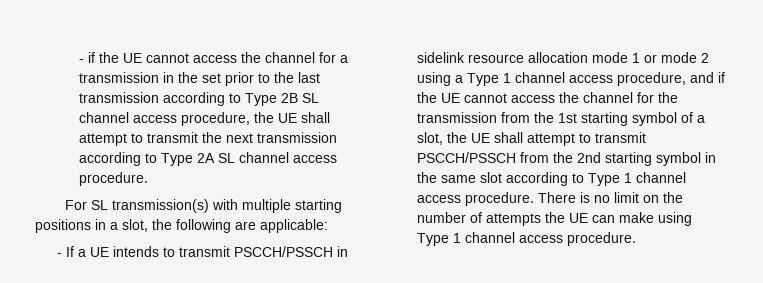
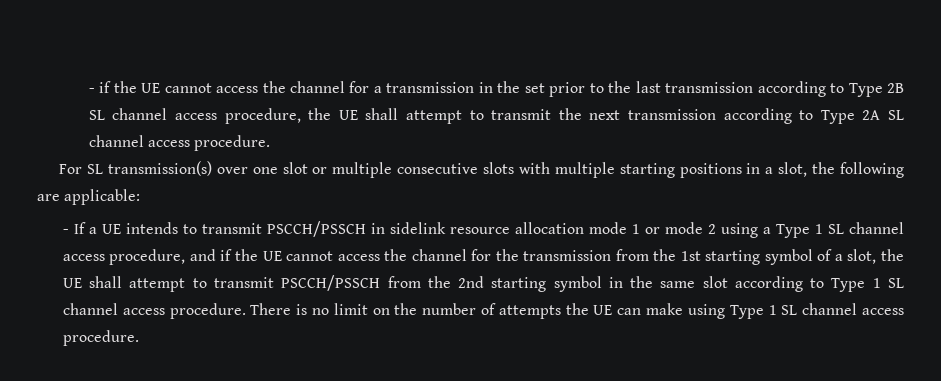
- For SL transmission(s) with multiple starting positions in a slot, the following are applicable:
+ For SL transmission(s) over one slot or multiple consecutive slots with multiple starting positions in a slot, the following are applicable:
- - If a UE intends to transmit PSCCH/PSSCH in sidelink resource allocation mode 1 or mode 2 using a Type 1 channel access procedure, and if the UE cannot access the channel for the transmission from the 1st starting symbol of a slot, the UE shall attempt to transmit PSCCH/PSSCH from the 2nd starting symbol in the same slot according to Type 1 channel access procedure.
+ - If a UE intends to transmit PSCCH/PSSCH in sidelink resource allocation mode 1 or mode 2 using a Type 1 SL channel access procedure, and if the UE cannot access the channel for the transmission from the 1st starting symbol of a slot, the UE shall attempt to transmit PSCCH/PSSCH from the 2nd starting symbol in the same slot according to Type 1 SL channel access procedure.
- There is no limit on the number of attempts the UE can make using Type 1 channel access procedure.
+ There is no limit on the number of attempts the UE can make using Type 1 SL channel access procedure.

